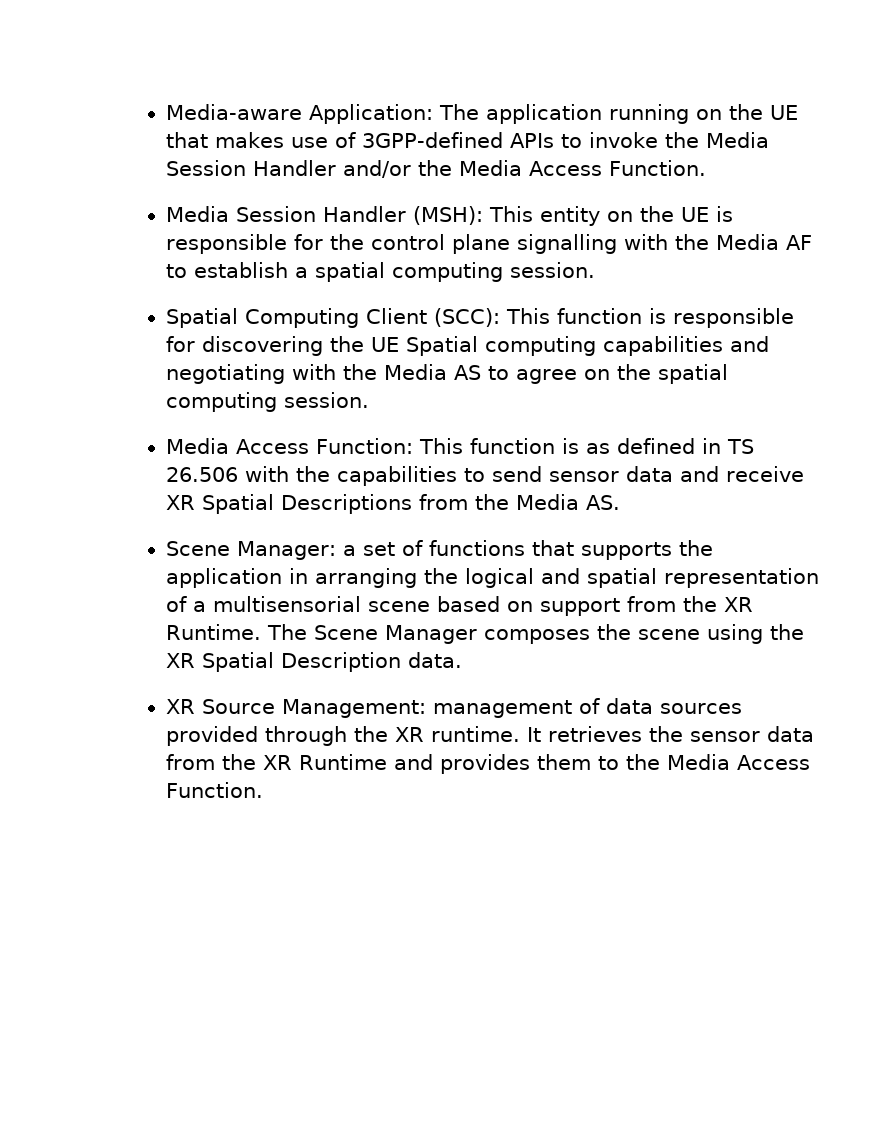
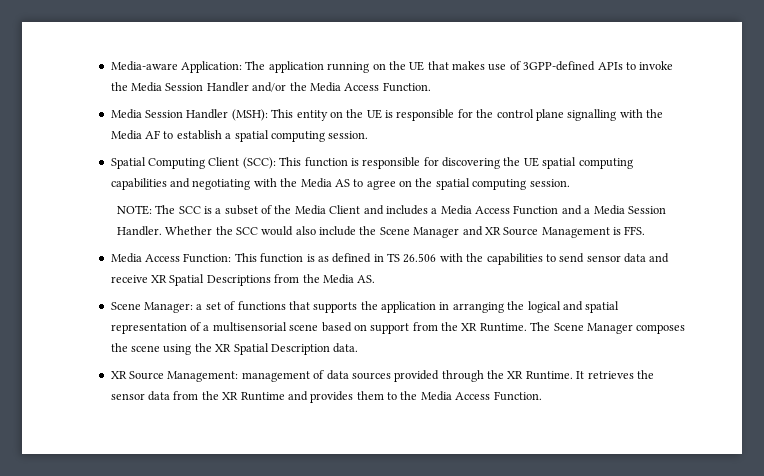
- Spatial Computing Client (SCC): This function is responsible for discovering the UE Spatial computing capabilities and negotiating with the Media AS to agree on the spatial computing session.
+ Spatial Computing Client (SCC): This function is responsible for discovering the UE spatial computing capabilities and negotiating with the Media AS to agree on the spatial computing session.
+ NOTE: The SCC is a subset of the Media Client and includes a Media Access Function and a Media Session Handler. Whether the SCC would also include the Scene Manager and XR Source Management is FFS.
- XR Source Management: management of data sources provided through the XR runtime.
+ XR Source Management: management of data sources provided through the XR Runtime.

